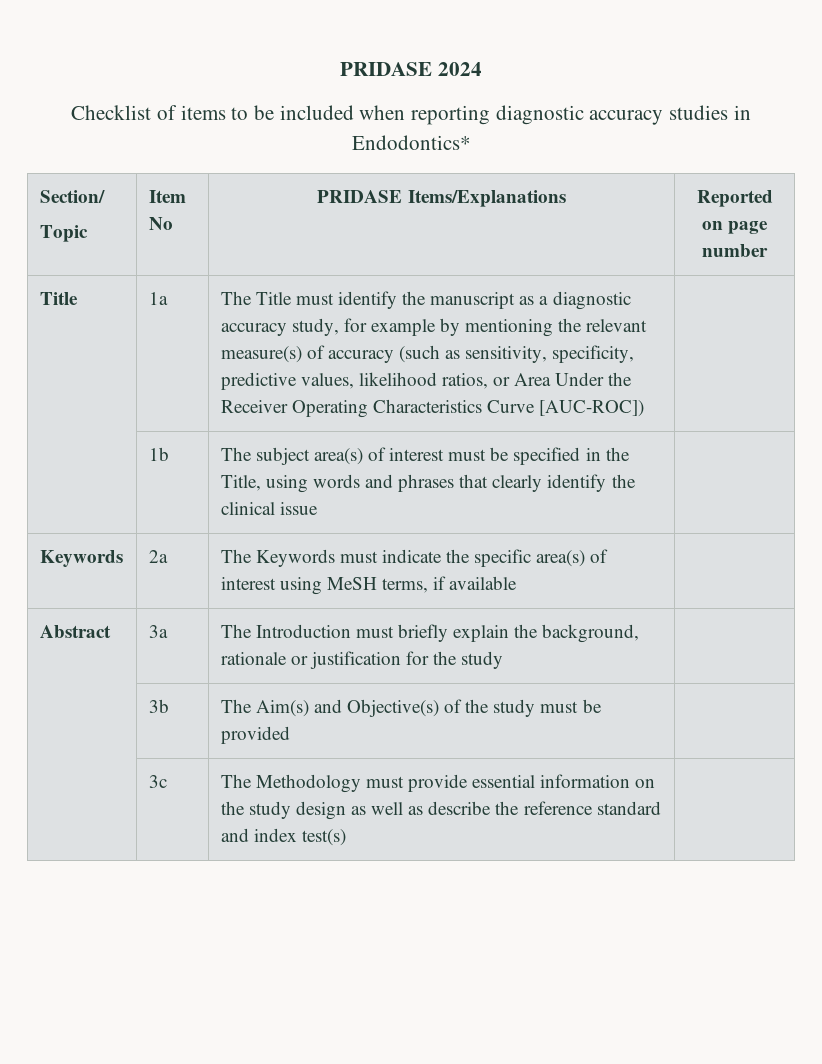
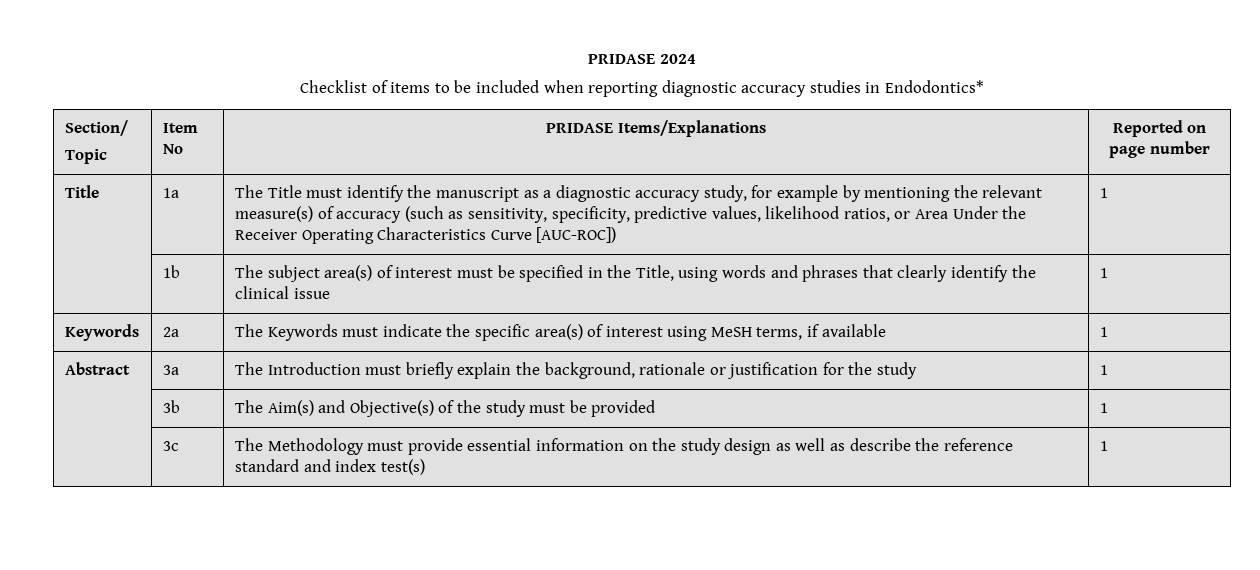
- Title | 1a | The Title must identify the manuscript as a diagnostic accuracy study, for example by mentioning the relevant measure(s) of accuracy (such as sensitivity, specificity, predictive values, likelihood ratios, or Area Under the Receiver Operating Characteristics Curve [AUC-ROC]) |
+ Title | 1a | The Title must identify the manuscript as a diagnostic accuracy study, for example by mentioning the relevant measure(s) of accuracy (such as sensitivity, specificity, predictive values, likelihood ratios, or Area Under the Receiver Operating Characteristics Curve [AUC-ROC]) | 1
- | 1b | The subject area(s) of interest must be specified in the Title, using words and phrases that clearly identify the clinical issue |
+ | 1b | The subject area(s) of interest must be specified in the Title, using words and phrases that clearly identify the clinical issue | 1
- Keywords | 2a | The Keywords must indicate the specific area(s) of interest using MeSH terms, if available |
+ Keywords | 2a | The Keywords must indicate the specific area(s) of interest using MeSH terms, if available | 1
- Abstract | 3a | The Introduction must briefly explain the background, rationale or justification for the study |
+ Abstract | 3a | The Introduction must briefly explain the background, rationale or justification for the study | 1
- | 3b | The Aim(s) and Objective(s) of the study must be provided |
+ | 3b | The Aim(s) and Objective(s) of the study must be provided | 1
- | 3c | The Methodology must provide essential information on the study design as well as describe the reference standard and index test(s) |
+ | 3c | The Methodology must provide essential information on the study design as well as describe the reference standard and index test(s) | 1

